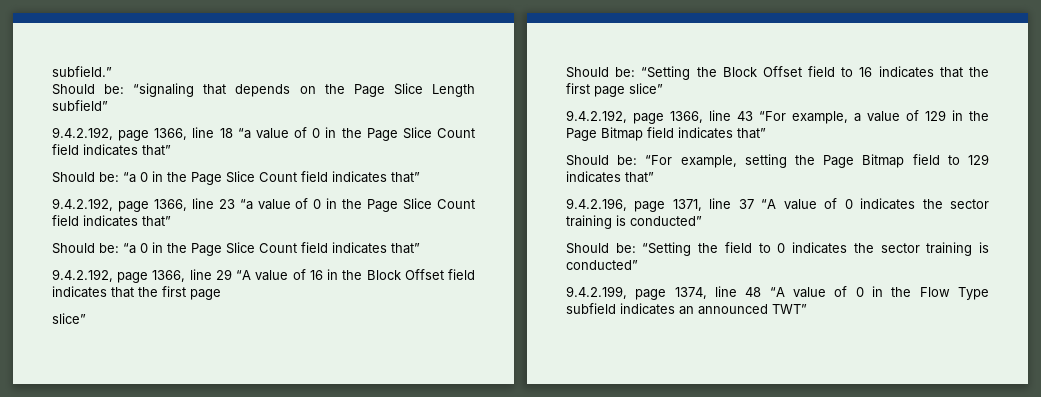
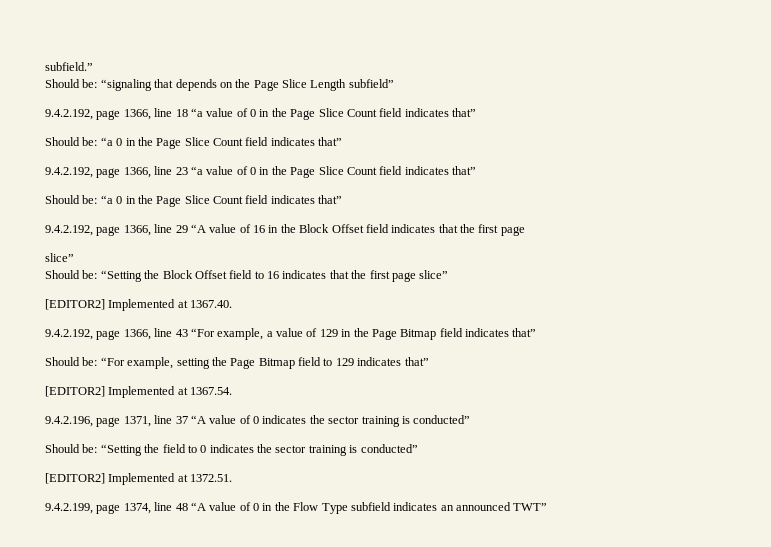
+ [EDITOR2] Implemented at 1367.40.
+ [EDITOR2] Implemented at 1367.54.
+ [EDITOR2] Implemented at 1372.51.

